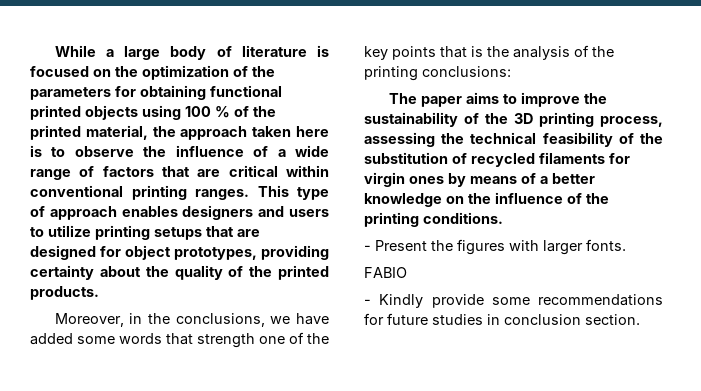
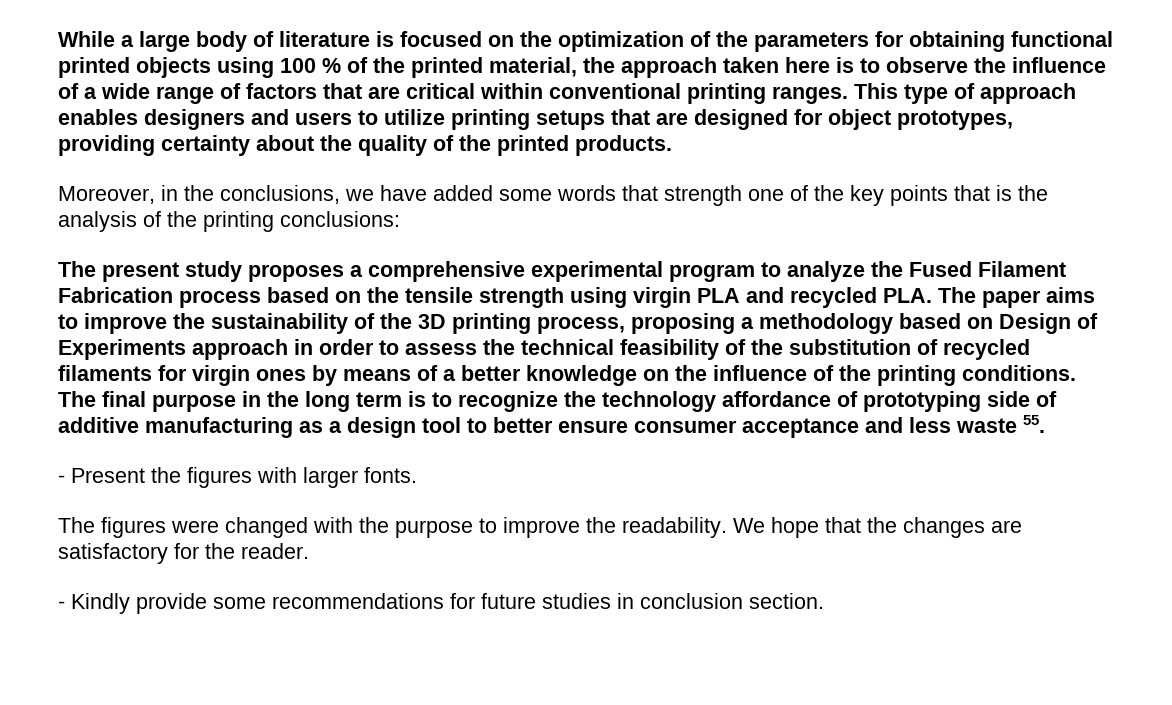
- The paper aims to improve the sustainability of the 3D printing process, assessing the technical feasibility of the substitution of recycled filaments for virgin ones by means of a better knowledge on the influence of the printing conditions.
+ The present study proposes a comprehensive experimental program to analyze the Fused Filament Fabrication process based on the tensile strength using virgin PLA and recycled PLA. The paper aims to improve the sustainability of the 3D printing process, proposing a methodology based on Design of Experiments approach in order to assess the technical feasibility of the substitution of recycled filaments for virgin ones by means of a better knowledge on the influence of the printing conditions. The final purpose in the long term is to recognize the technology affordance of prototyping side of additive manufacturing as a design tool to better ensure consumer acceptance and less waste 55.
- FABIO
+ The figures were changed with the purpose to improve the readability. We hope that the changes are satisfactory for the reader.

